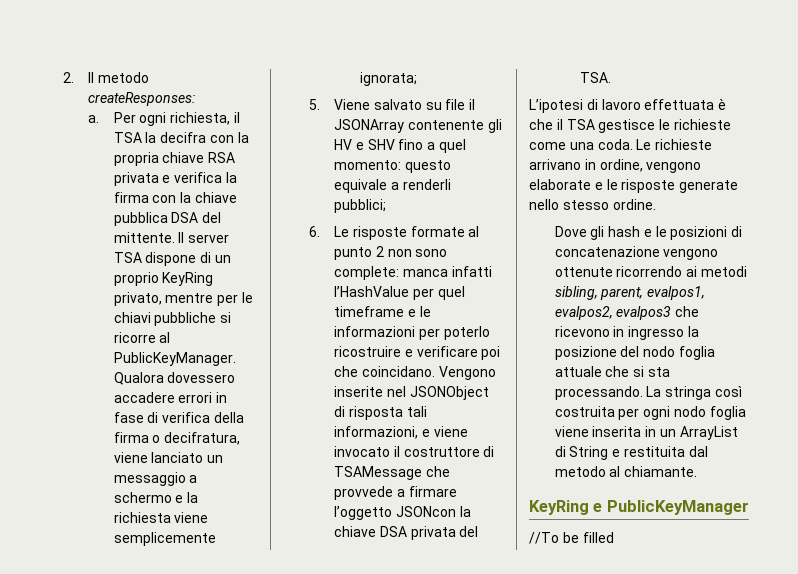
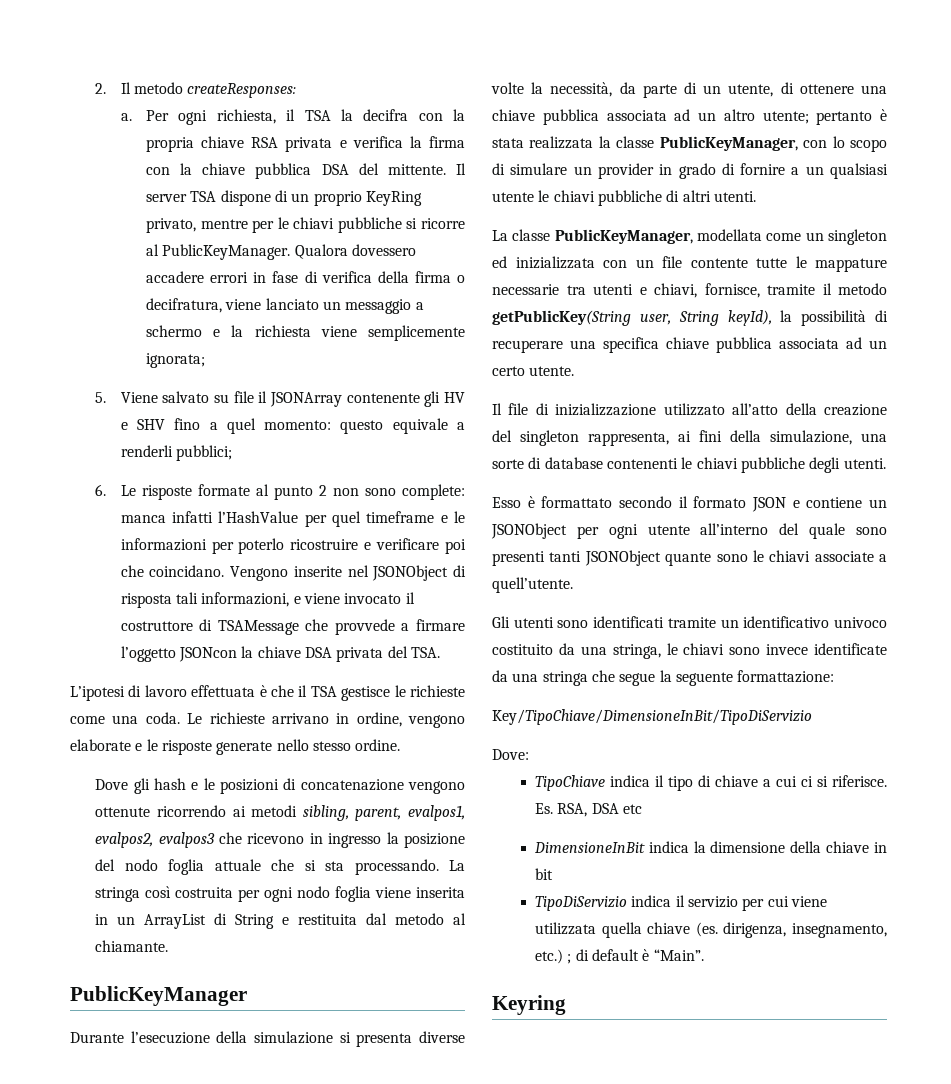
- KeyRing e PublicKeyManager
+ PublicKeyManager
- //To be filled
+ Durante l’esecuzione della simulazione si presenta diverse volte la necessità, da parte di un utente, di ottenere una chiave pubblica associata ad un altro utente; pertanto è stata realizzata la classe PublicKeyManager, con lo scopo di simulare un provider in grado di fornire a un qualsiasi utente le chiavi pubbliche di altri utenti.
+ La classe PublicKeyManager, modellata come un singleton ed inizializzata con un file contente tutte le mappature necessarie tra utenti e chiavi, fornisce, tramite il metodo getPublicKey(String user, String keyId), la possibilità di recuperare una specifica chiave pubblica associata ad un certo utente.
+ Il file di inizializzazione utilizzato all’atto della creazione del singleton rappresenta, ai fini della simulazione, una sorte di database contenenti le chiavi pubbliche degli utenti.
+ Esso è formattato secondo il formato JSON e contiene un JSONObject per ogni utente all’interno del quale sono presenti tanti JSONObject quante sono le chiavi associate a quell’utente.
+ Gli utenti sono identificati tramite un identificativo univoco costituito da una stringa, le chiavi sono invece identificate da una stringa che segue la seguente formattazione:
+ Key/TipoChiave/DimensioneInBit/TipoDiServizio
+ Dove:
+ TipoChiave indica il tipo di chiave a cui ci si riferisce. Es. RSA, DSA etc
+ DimensioneInBit indica la dimensione della chiave in bit
+ TipoDiServizio indica il servizio per cui viene utilizzata quella chiave (es. dirigenza, insegnamento, etc.) ; di default è “Main”.
+ Keyring

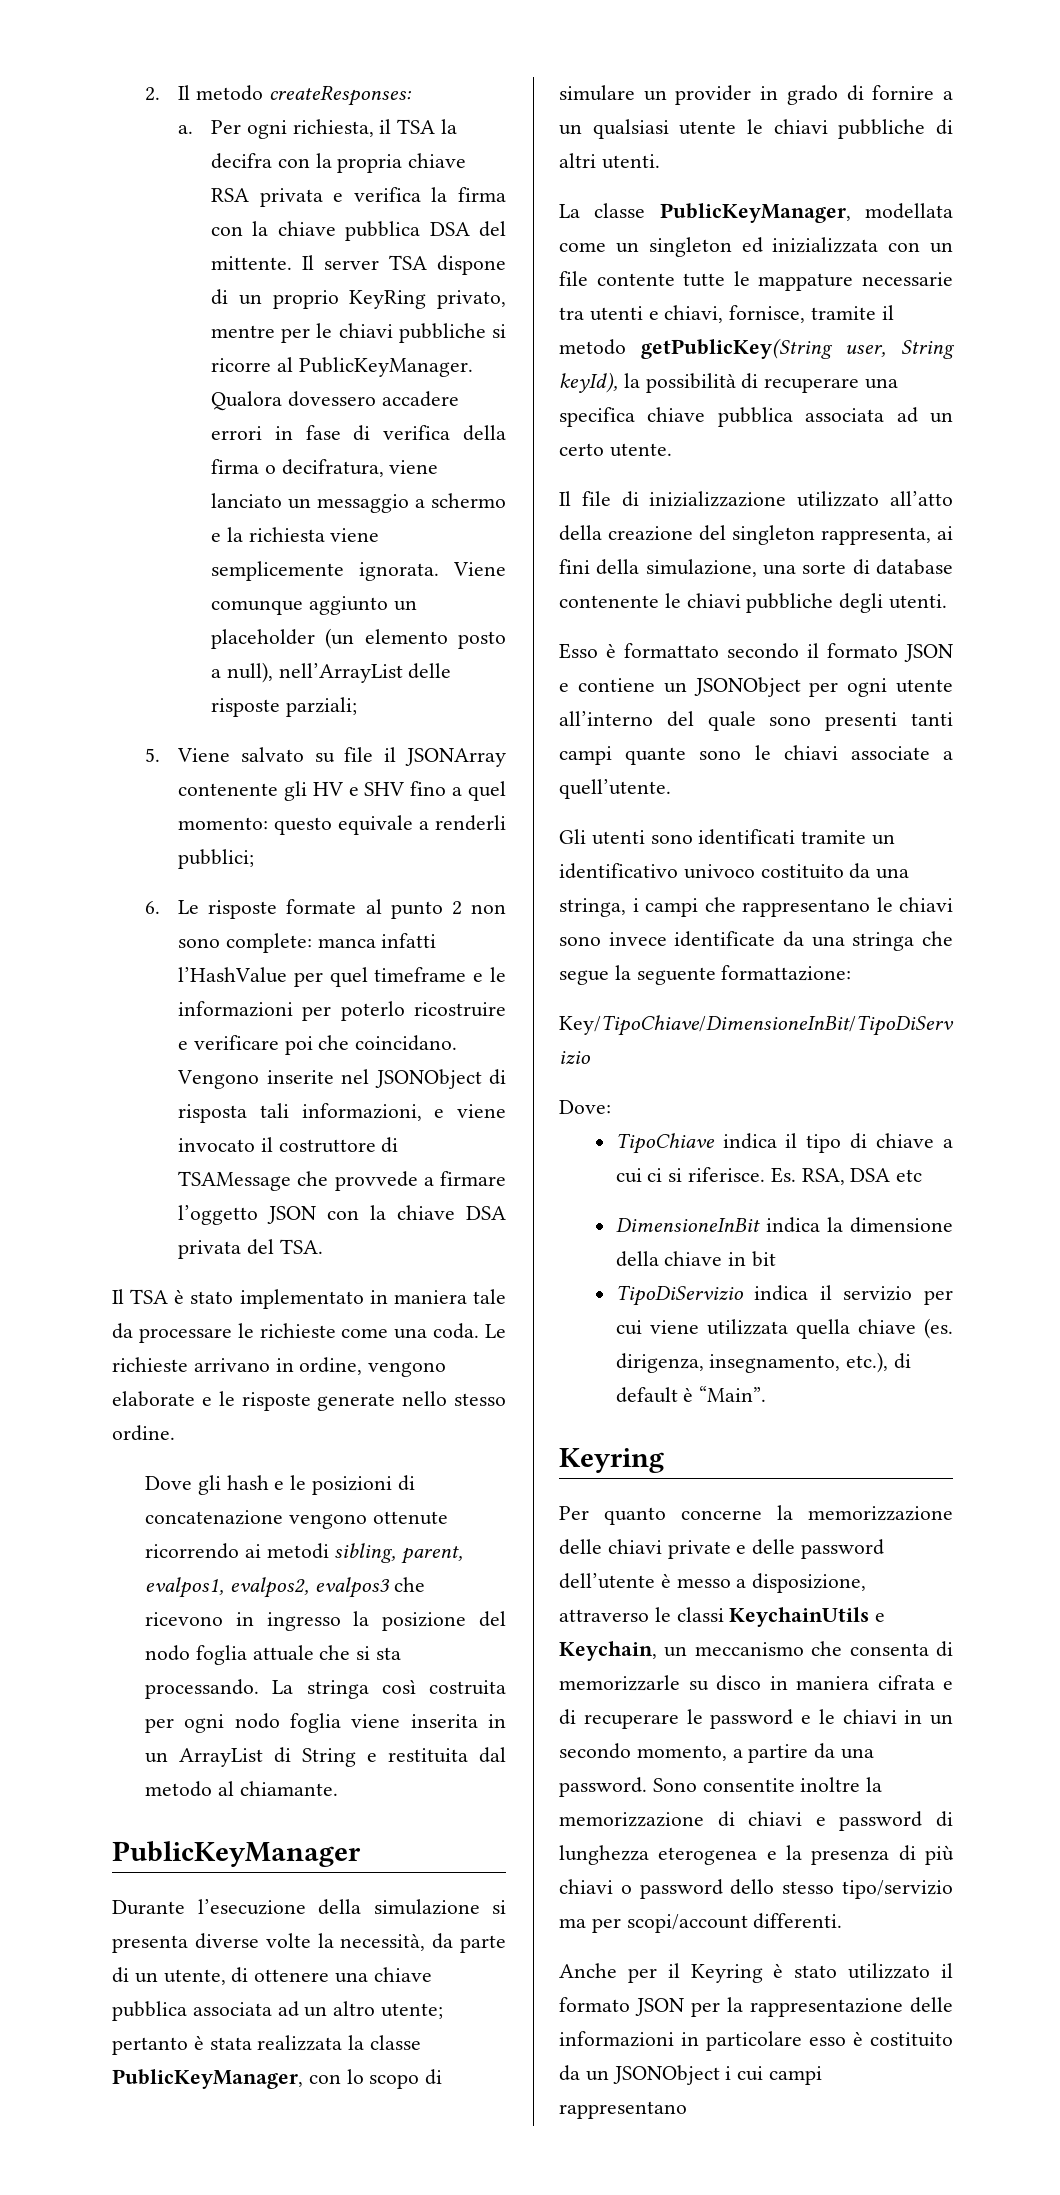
- Qualora dovessero accadere errori in fase di verifica della firma o decifratura, viene lanciato un messaggio a schermo e la richiesta viene semplicemente ignorata;
+ Qualora dovessero accadere errori in fase di verifica della firma o decifratura, viene lanciato un messaggio a schermo e la richiesta viene semplicemente ignorata. Viene comunque aggiunto un placeholder (un elemento posto a null), nell’ArrayList delle risposte parziali;
- Vengono inserite nel JSONObject di risposta tali informazioni, e viene invocato il costruttore di TSAMessage che provvede a firmare l’oggetto JSONcon la chiave DSA privata del TSA.
+ Vengono inserite nel JSONObject di risposta tali informazioni, e viene invocato il costruttore di TSAMessage che provvede a firmare l’oggetto JSON con la chiave DSA privata del TSA.
- L’ipotesi di lavoro effettuata è che il TSA gestisce le richieste come una coda.
+ Il TSA è stato implementato in maniera tale da processare le richieste come una coda.
- Il file di inizializzazione utilizzato all’atto della creazione del singleton rappresenta, ai fini della simulazione, una sorte di database contenenti le chiavi pubbliche degli utenti.
+ Il file di inizializzazione utilizzato all’atto della creazione del singleton rappresenta, ai fini della simulazione, una sorte di database contenente le chiavi pubbliche degli utenti.
- Esso è formattato secondo il formato JSON e contiene un JSONObject per ogni utente all’interno del quale sono presenti tanti JSONObject quante sono le chiavi associate a quell’utente.
+ Esso è formattato secondo il formato JSON e contiene un JSONObject per ogni utente all’interno del quale sono presenti tanti campi quante sono le chiavi associate a quell’utente.
- Gli utenti sono identificati tramite un identificativo univoco costituito da una stringa, le chiavi sono invece identificate da una stringa che segue la seguente formattazione:
+ Gli utenti sono identificati tramite un identificativo univoco costituito da una stringa, i campi che rappresentano le chiavi sono invece identificate da una stringa che segue la seguente formattazione:
- TipoDiServizio indica il servizio per cui viene utilizzata quella chiave (es. dirigenza, insegnamento, etc.) ; di default è “Main”.
+ TipoDiServizio indica il servizio per cui viene utilizzata quella chiave (es. dirigenza, insegnamento, etc.), di default è “Main”.
+ Per quanto concerne la memorizzazione delle chiavi private e delle password dell’utente è messo a disposizione, attraverso le classi KeychainUtils e Keychain, un meccanismo che consenta di memorizzarle su disco in maniera cifrata e di recuperare le password e le chiavi in un secondo momento, a partire da una password. Sono consentite inoltre la memorizzazione di chiavi e password di lunghezza eterogenea e la presenza di più chiavi o password dello stesso tipo/servizio ma per scopi/account differenti.
+ Anche per il Keyring è stato utilizzato il formato JSON per la rappresentazione delle informazioni in particolare esso è costituito da un JSONObject i cui campi rappresentano

